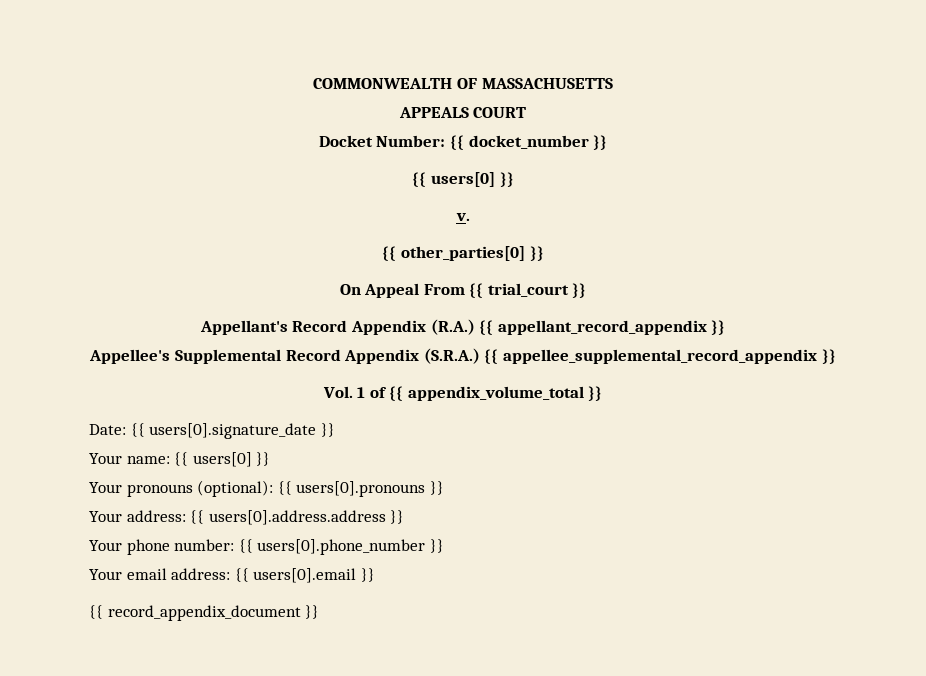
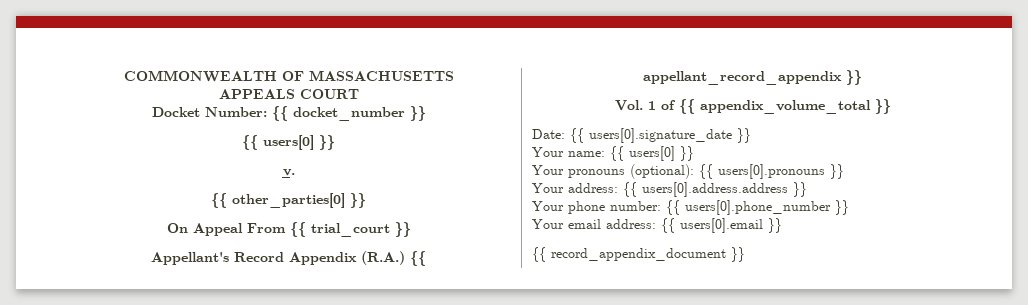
- Appellee's Supplemental Record Appendix (S.R.A.) {{ appellee_supplemental_record_appendix }}

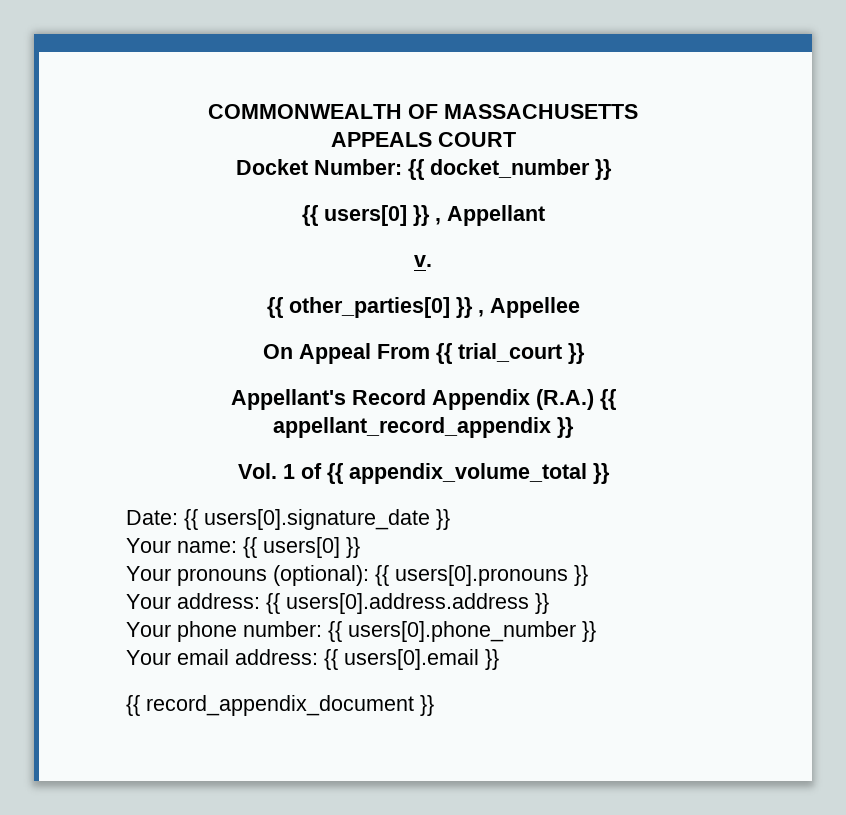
  Docket Number: {{ docket_number }}
- {{ users[0] }}
+ {{ users[0] }} , Appellant
- {{ other_parties[0] }}
+ {{ other_parties[0] }} , Appellee

